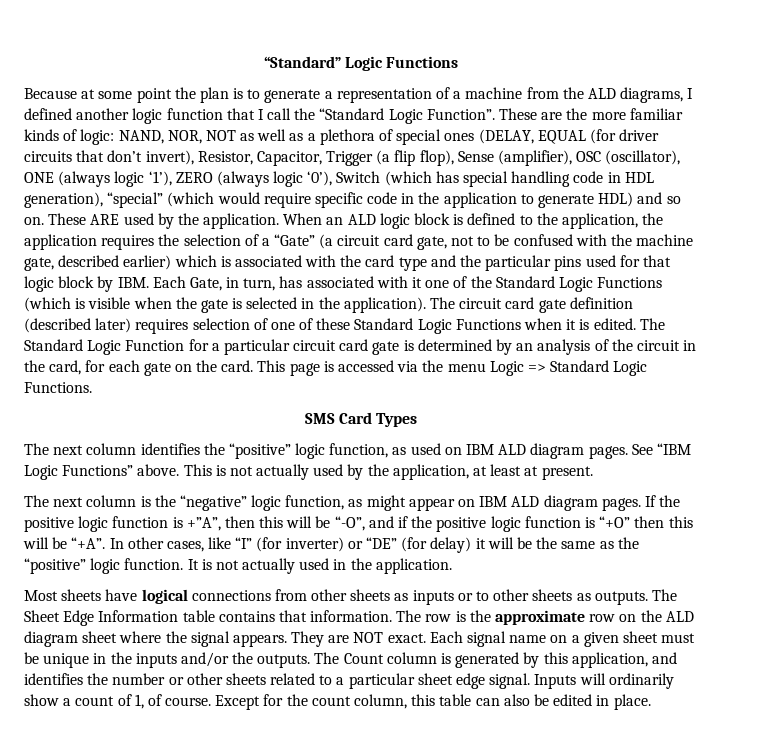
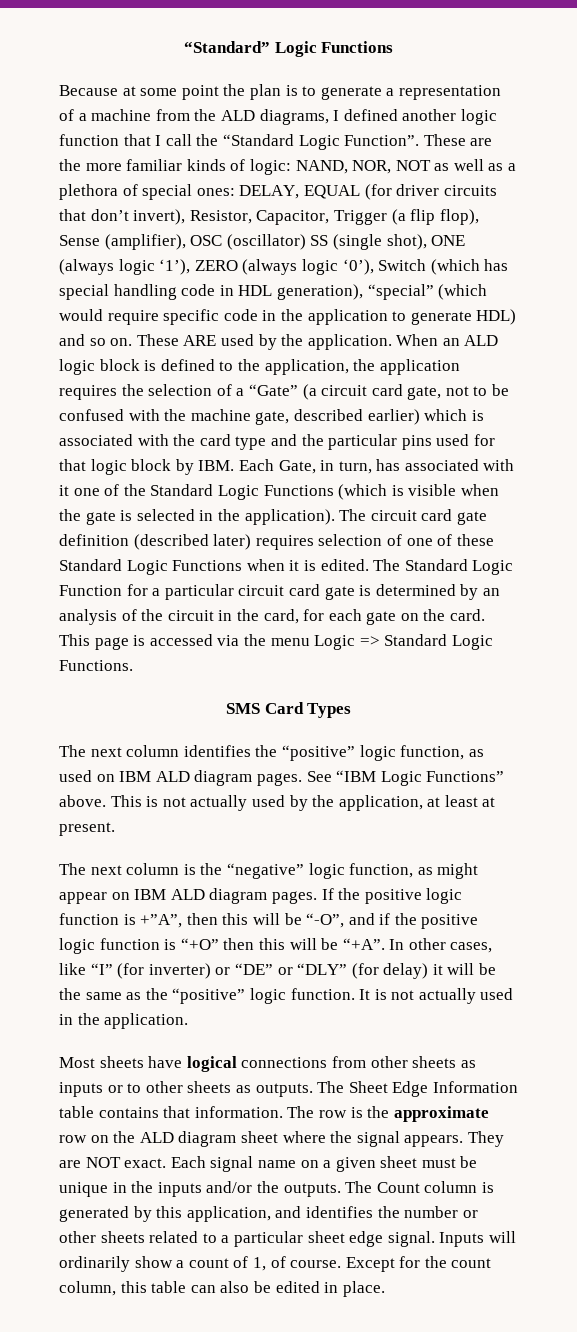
- NAND, NOR, NOT as well as a plethora of special ones (DELAY, EQUAL (for driver circuits that don’t invert), Resistor, Capacitor, Trigger (a flip flop), Sense (amplifier), OSC (oscillator), ONE (always logic ‘1’), ZERO (always logic ‘0’), Switch (which has special handling code in HDL generation), “special” (which would require specific code in the application to generate HDL) and so on.
+ NAND, NOR, NOT as well as a plethora of special ones: DELAY, EQUAL (for driver circuits that don’t invert), Resistor, Capacitor, Trigger (a flip flop), Sense (amplifier), OSC (oscillator) SS (single shot), ONE (always logic ‘1’), ZERO (always logic ‘0’), Switch (which has special handling code in HDL generation), “special” (which would require specific code in the application to generate HDL) and so on.
- In other cases, like “I” (for inverter) or “DE” (for delay) it will be the same as the “positive” logic function.
+ In other cases, like “I” (for inverter) or “DE” or “DLY” (for delay) it will be the same as the “positive” logic function.

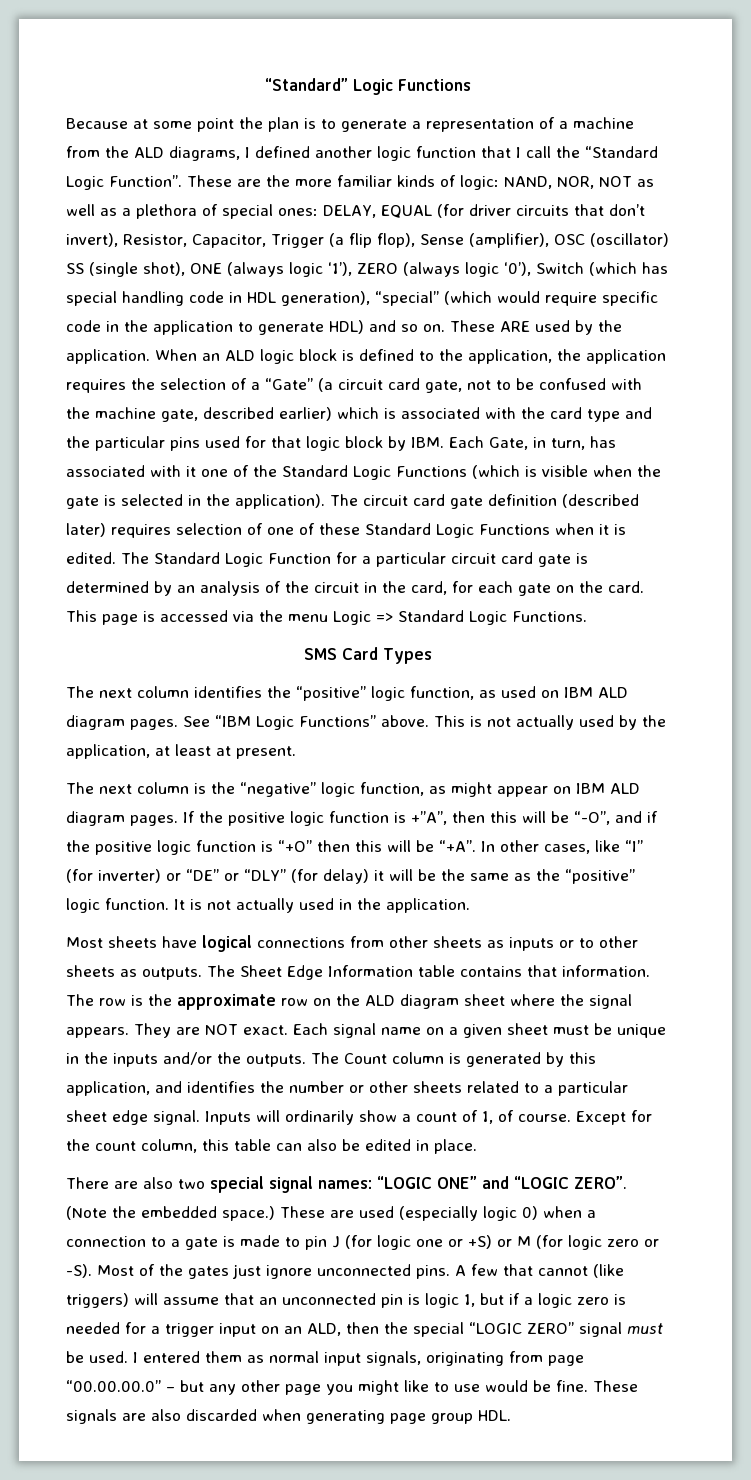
+ There are also two special signal names: “LOGIC ONE” and “LOGIC ZERO”. (Note the embedded space.) These are used (especially logic 0) when a connection to a gate is made to pin J (for logic one or +S) or M (for logic zero or -S). Most of the gates just ignore unconnected pins. A few that cannot (like triggers) will assume that an unconnected pin is logic 1, but if a logic zero is needed for a trigger input on an ALD, then the special “LOGIC ZERO” signal must be used. I entered them as normal input signals, originating from page “00.00.00.0” – but any other page you might like to use would be fine. These signals are also discarded when generating page group HDL.

